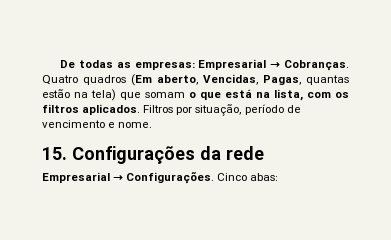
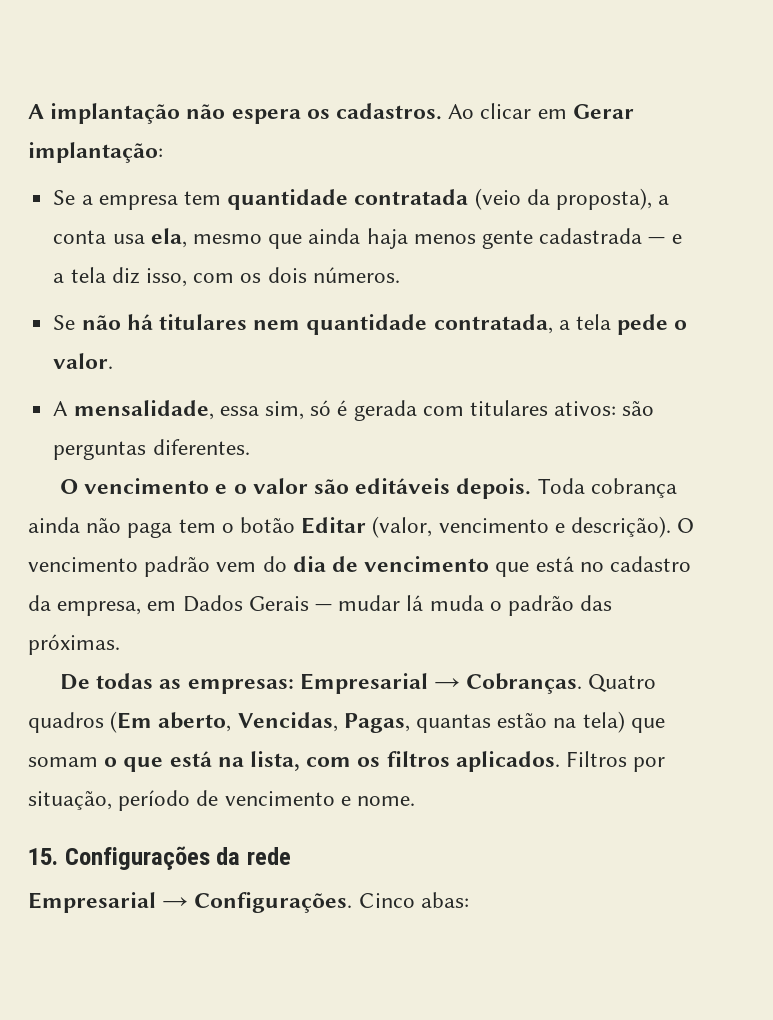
+ A implantação não espera os cadastros. Ao clicar em Gerar implantação:
+ Se a empresa tem quantidade contratada (veio da proposta), a conta usa ela, mesmo que ainda haja menos gente cadastrada — e a tela diz isso, com os dois números.
+ Se não há titulares nem quantidade contratada, a tela pede o valor.
+ A mensalidade, essa sim, só é gerada com titulares ativos: são perguntas diferentes.
+ O vencimento e o valor são editáveis depois. Toda cobrança ainda não paga tem o botão Editar (valor, vencimento e descrição). O vencimento padrão vem do dia de vencimento que está no cadastro da empresa, em Dados Gerais — mudar lá muda o padrão das próximas.

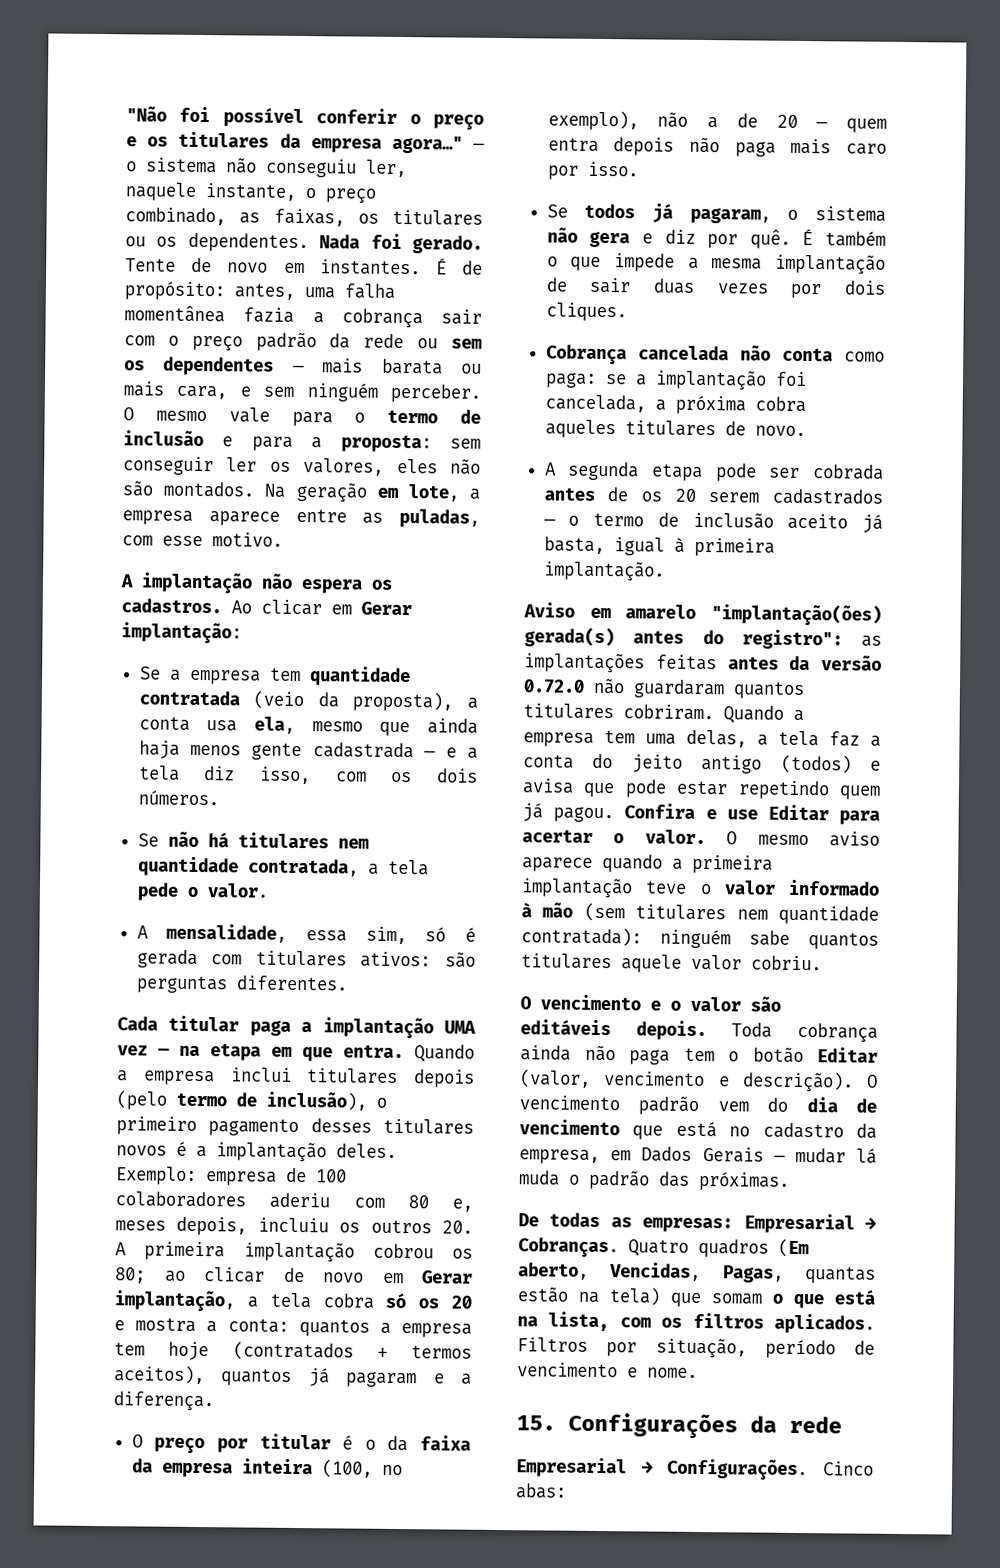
+ "Não foi possível conferir o preço e os titulares da empresa agora…" — o sistema não conseguiu ler, naquele instante, o preço combinado, as faixas, os titulares ou os dependentes. Nada foi gerado. Tente de novo em instantes. É de propósito: antes, uma falha momentânea fazia a cobrança sair com o preço padrão da rede ou sem os dependentes — mais barata ou mais cara, e sem ninguém perceber. O mesmo vale para o termo de inclusão e para a proposta: sem conseguir ler os valores, eles não são montados. Na geração em lote, a empresa aparece entre as puladas, com esse motivo.
+ Cada titular paga a implantação UMA vez — na etapa em que entra. Quando a empresa inclui titulares depois (pelo termo de inclusão), o primeiro pagamento desses titulares novos é a implantação deles. Exemplo: empresa de 100 colaboradores aderiu com 80 e, meses depois, incluiu os outros 20. A primeira implantação cobrou os 80; ao clicar de novo em Gerar implantação, a tela cobra só os 20 e mostra a conta: quantos a empresa tem hoje (contratados + termos aceitos), quantos já pagaram e a diferença.
+ O preço por titular é o da faixa da empresa inteira (100, no exemplo), não a de 20 — quem entra depois não paga mais caro por isso.
+ Se todos já pagaram, o sistema não gera e diz por quê. É também o que impede a mesma implantação de sair duas vezes por dois cliques.
+ Cobrança cancelada não conta como paga: se a implantação foi cancelada, a próxima cobra aqueles titulares de novo.
+ A segunda etapa pode ser cobrada antes de os 20 serem cadastrados — o termo de inclusão aceito já basta, igual à primeira implantação.
+ Aviso em amarelo "implantação(ões) gerada(s) antes do registro": as implantações feitas antes da versão 0.72.0 não guardaram quantos titulares cobriram. Quando a empresa tem uma delas, a tela faz a conta do jeito antigo (todos) e avisa que pode estar repetindo quem já pagou. Confira e use Editar para acertar o valor. O mesmo aviso aparece quando a primeira implantação teve o valor informado à mão (sem titulares nem quantidade contratada): ninguém sabe quantos titulares aquele valor cobriu.

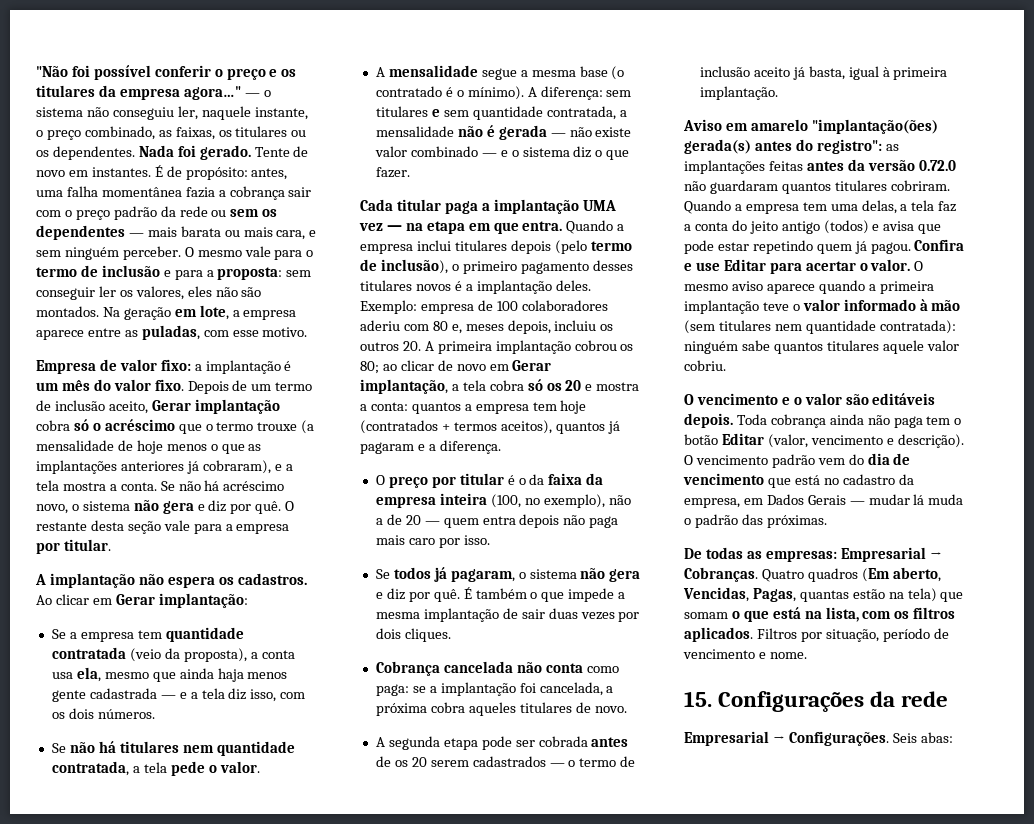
+ Empresa de valor fixo: a implantação é um mês do valor fixo. Depois de um termo de inclusão aceito, Gerar implantação cobra só o acréscimo que o termo trouxe (a mensalidade de hoje menos o que as implantações anteriores já cobraram), e a tela mostra a conta. Se não há acréscimo novo, o sistema não gera e diz por quê. O restante desta seção vale para a empresa por titular.
- A mensalidade, essa sim, só é gerada com titulares ativos: são perguntas diferentes.
+ A mensalidade segue a mesma base (o contratado é o mínimo). A diferença: sem titulares e sem quantidade contratada, a mensalidade não é gerada — não existe valor combinado — e o sistema diz o que fazer.
- Cinco abas:
+ Seis abas:

